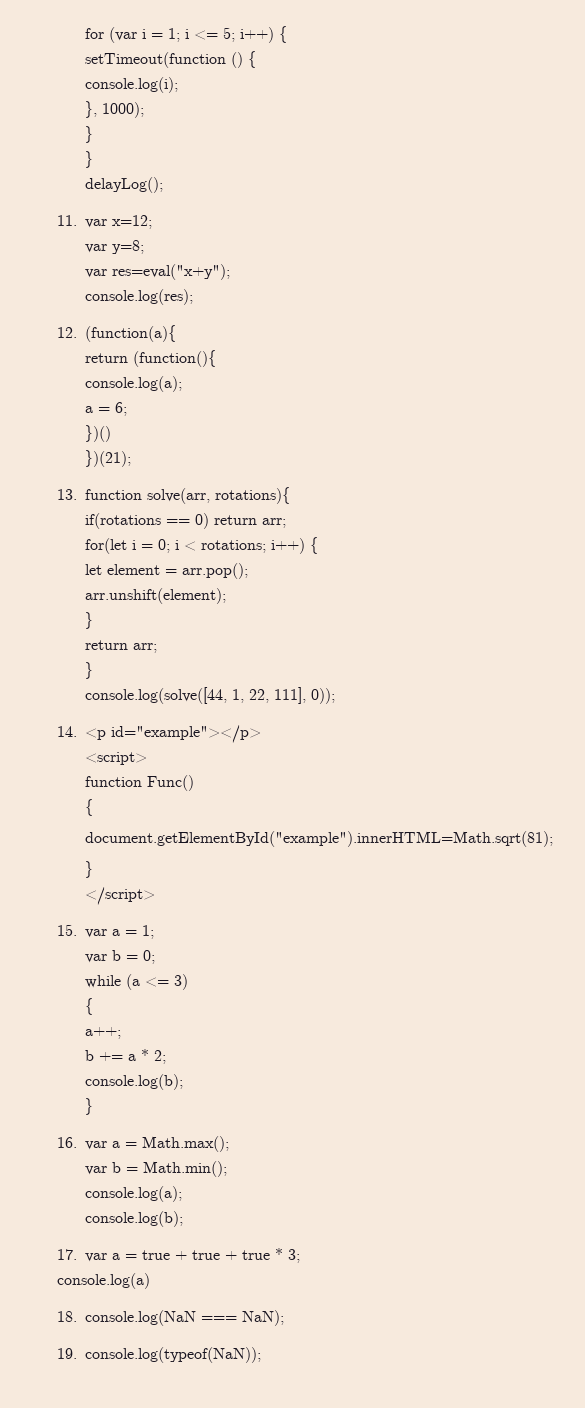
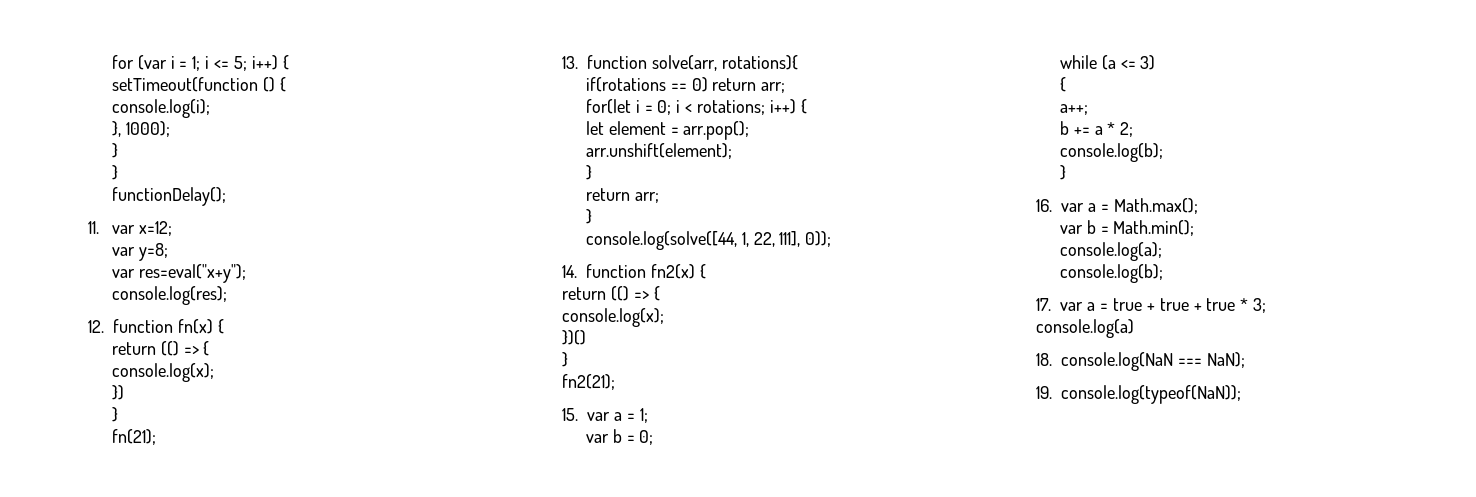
- delayLog();
+ functionDelay();
- 12. (function(a){
- return (function(){
- console.log(a);
- a = 6;
- })()
- })(21);
+ 12. function fn(x) {
+ return (() => {
+ console.log(x);
+ })
+ }
+ fn(21);
- 14. <p id="example"></p>
- <script>
- function Func()
- {
- document.getElementById("example").innerHTML=Math.sqrt(81);
+ 14. function fn2(x) {
+ return (() => {
+ console.log(x);
+ })()
  }
- </script>
+ fn2(21);

